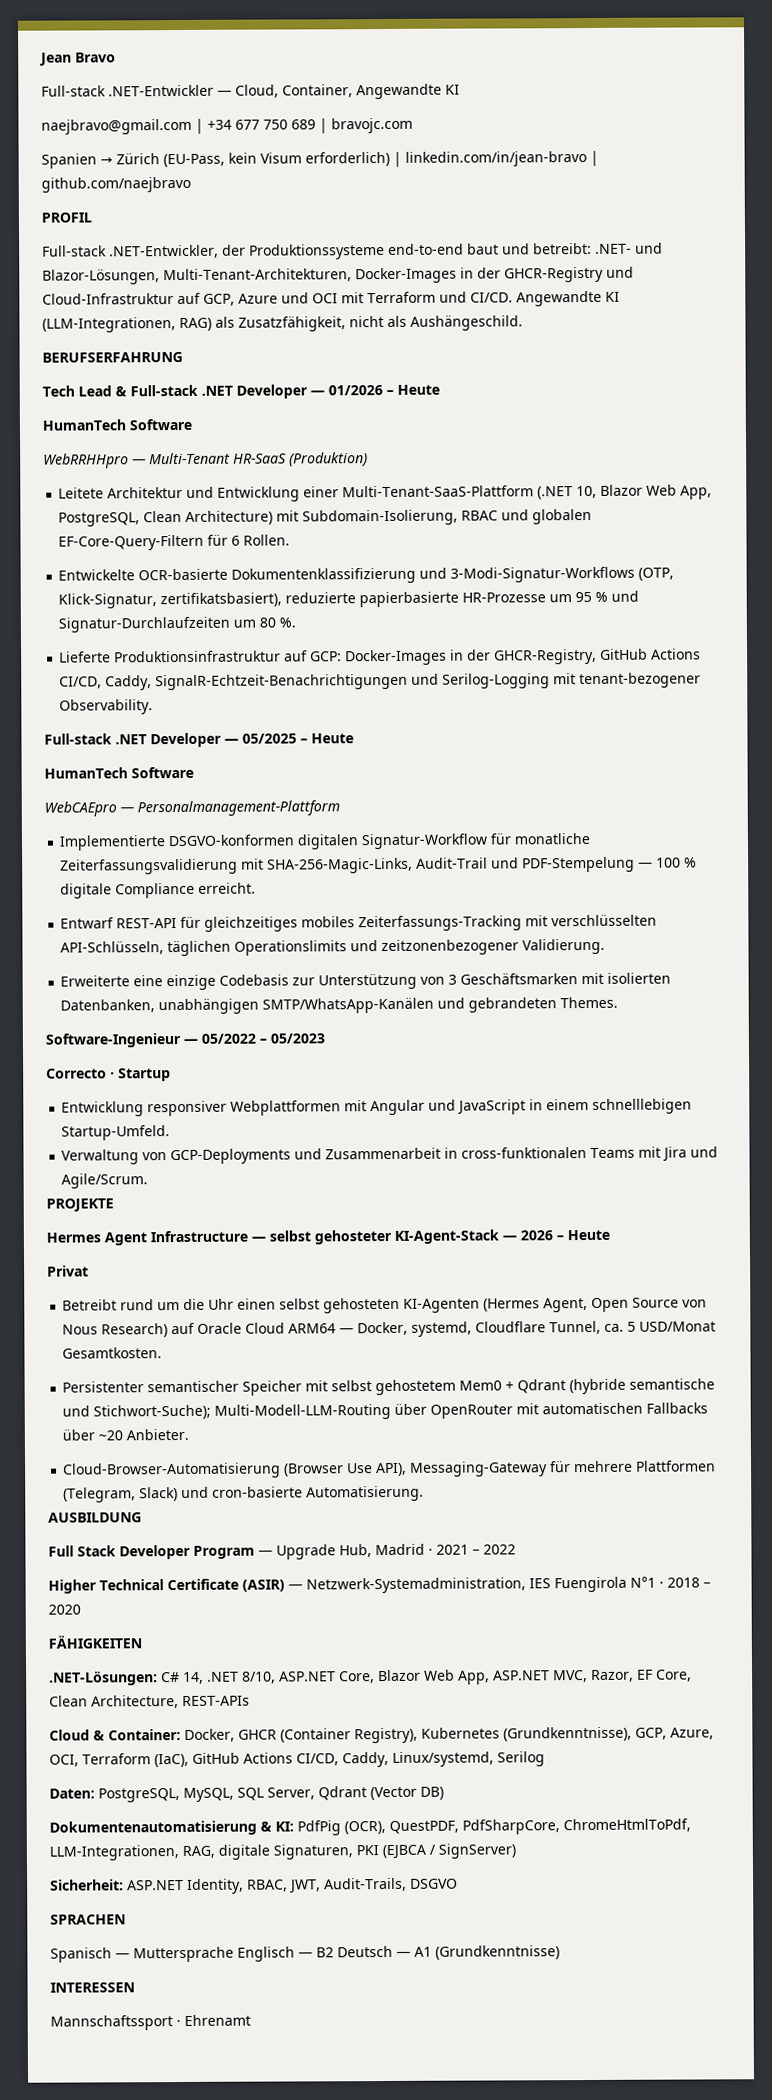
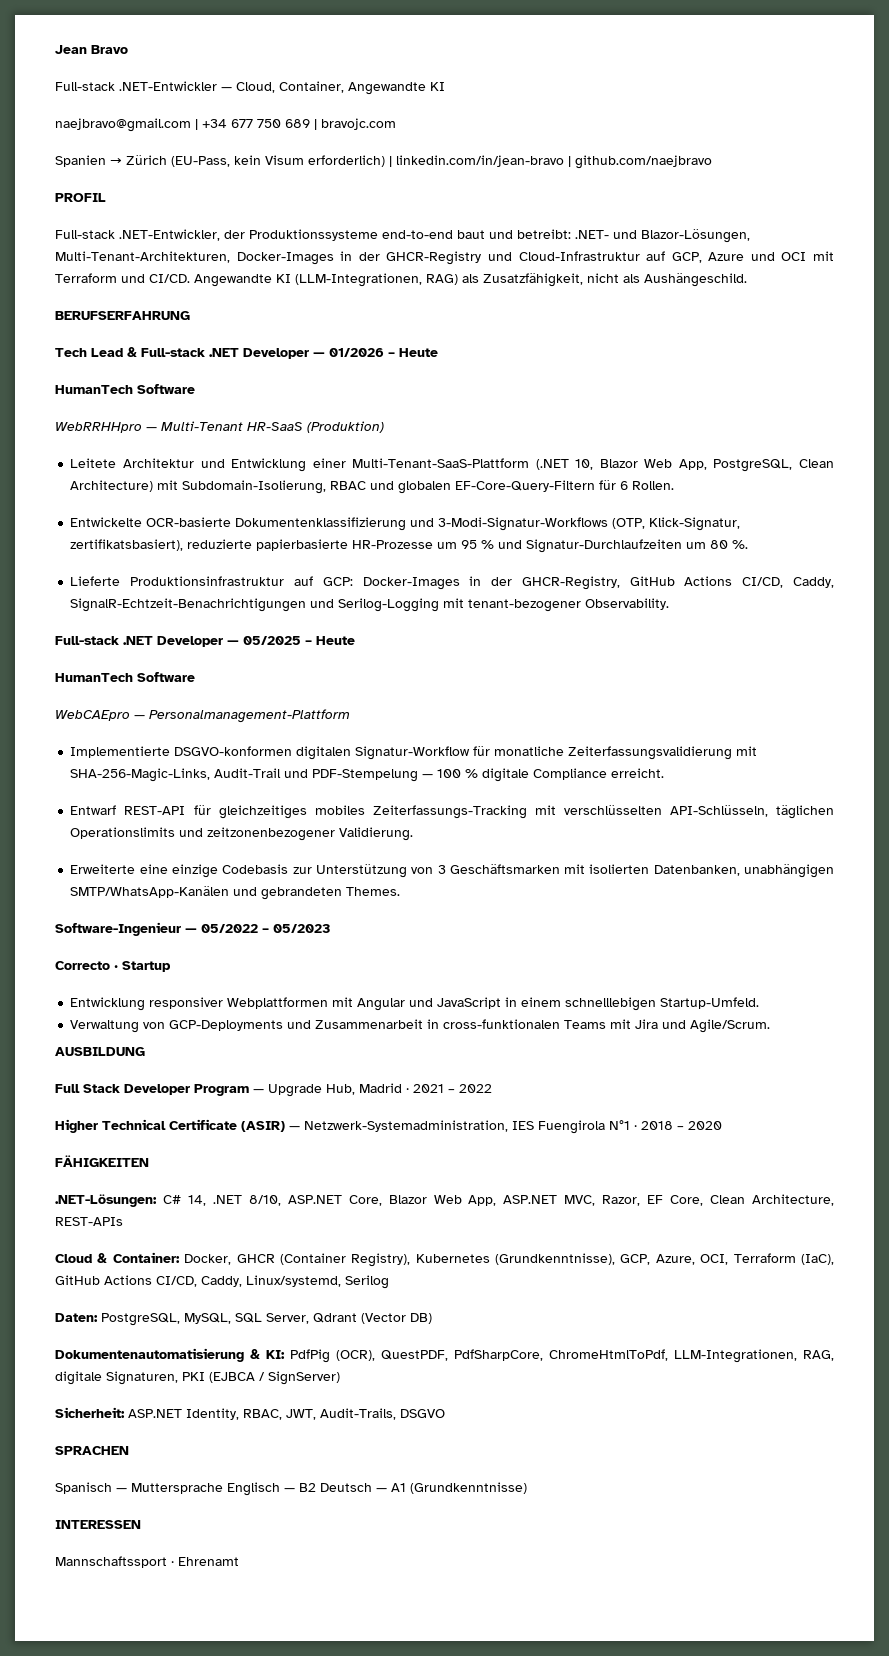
- PROJEKTE
- Hermes Agent Infrastructure — selbst gehosteter KI-Agent-Stack — 2026 – Heute
- Privat
- Betreibt rund um die Uhr einen selbst gehosteten KI-Agenten (Hermes Agent, Open Source von Nous Research) auf Oracle Cloud ARM64 — Docker, systemd, Cloudflare Tunnel, ca. 5 USD/Monat Gesamtkosten.
- Persistenter semantischer Speicher mit selbst gehostetem Mem0 + Qdrant (hybride semantische und Stichwort-Suche); Multi-Modell-LLM-Routing über OpenRouter mit automatischen Fallbacks über ~20 Anbieter.
- Cloud-Browser-Automatisierung (Browser Use API), Messaging-Gateway für mehrere Plattformen (Telegram, Slack) und cron-basierte Automatisierung.

